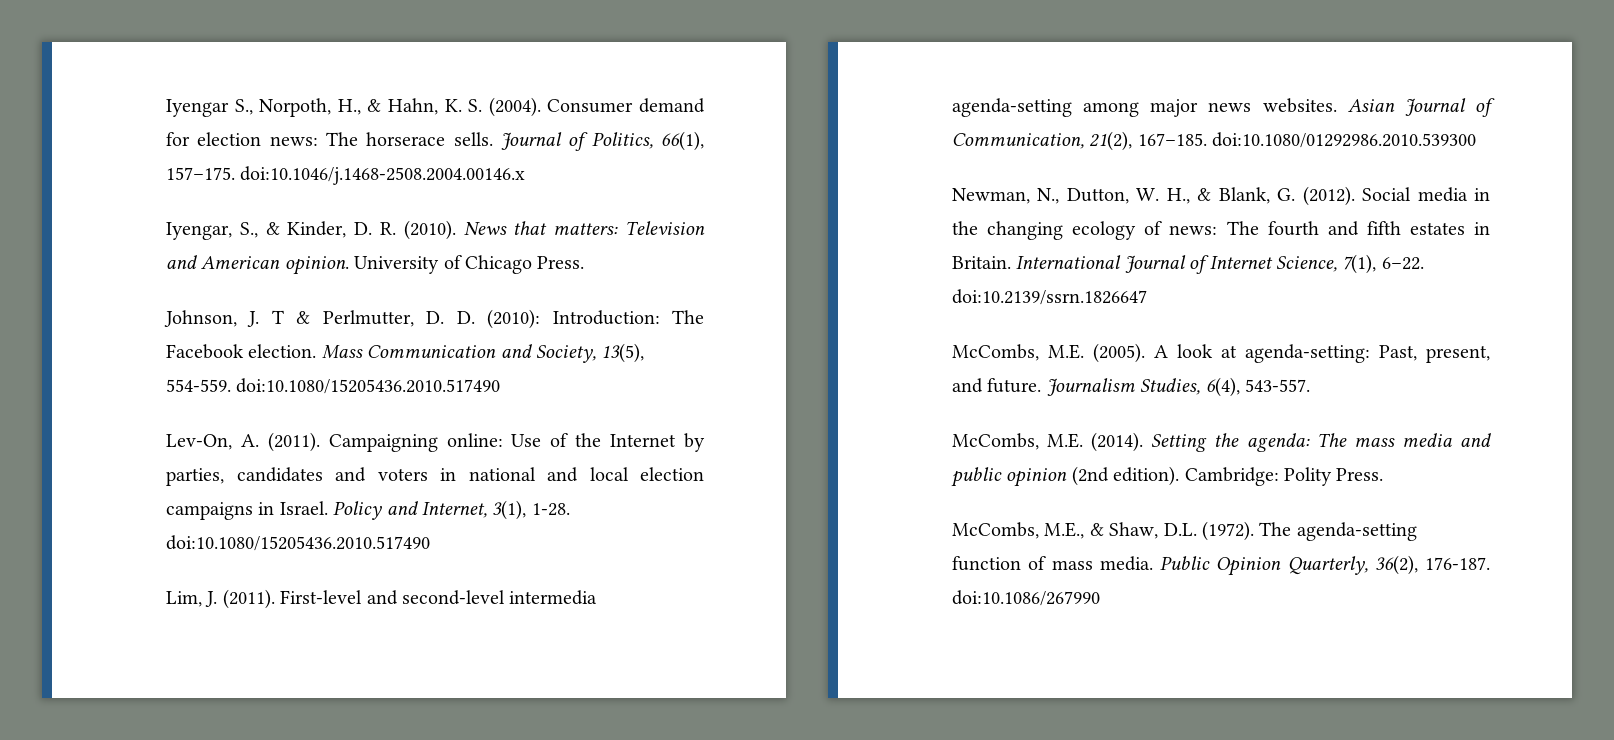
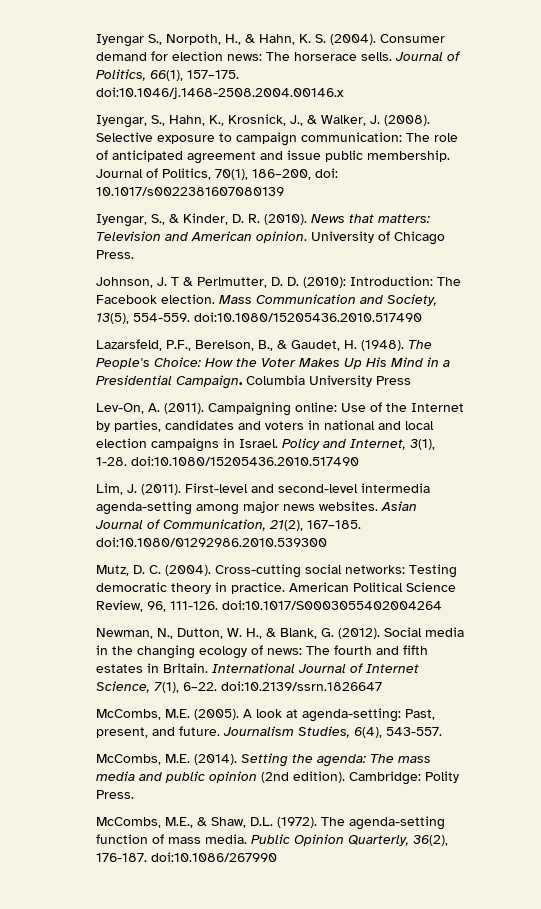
+ Iyengar, S., Hahn, K., Krosnick, J., & Walker, J. (2008). Selective exposure to campaign communication: The role of anticipated agreement and issue public membership. Journal of Politics, 70(1), 186–200, doi: 10.1017/s0022381607080139
+ Lazarsfeld, P.F., Berelson, B., & Gaudet, H. (1948). The People's Choice: How the Voter Makes Up His Mind in a Presidential Campaign. Columbia University Press
+ Mutz, D. C. (2004). Cross-cutting social networks: Testing democratic theory in practice. American Political Science Review, 96, 111-126. doi:10.1017/S0003055402004264

